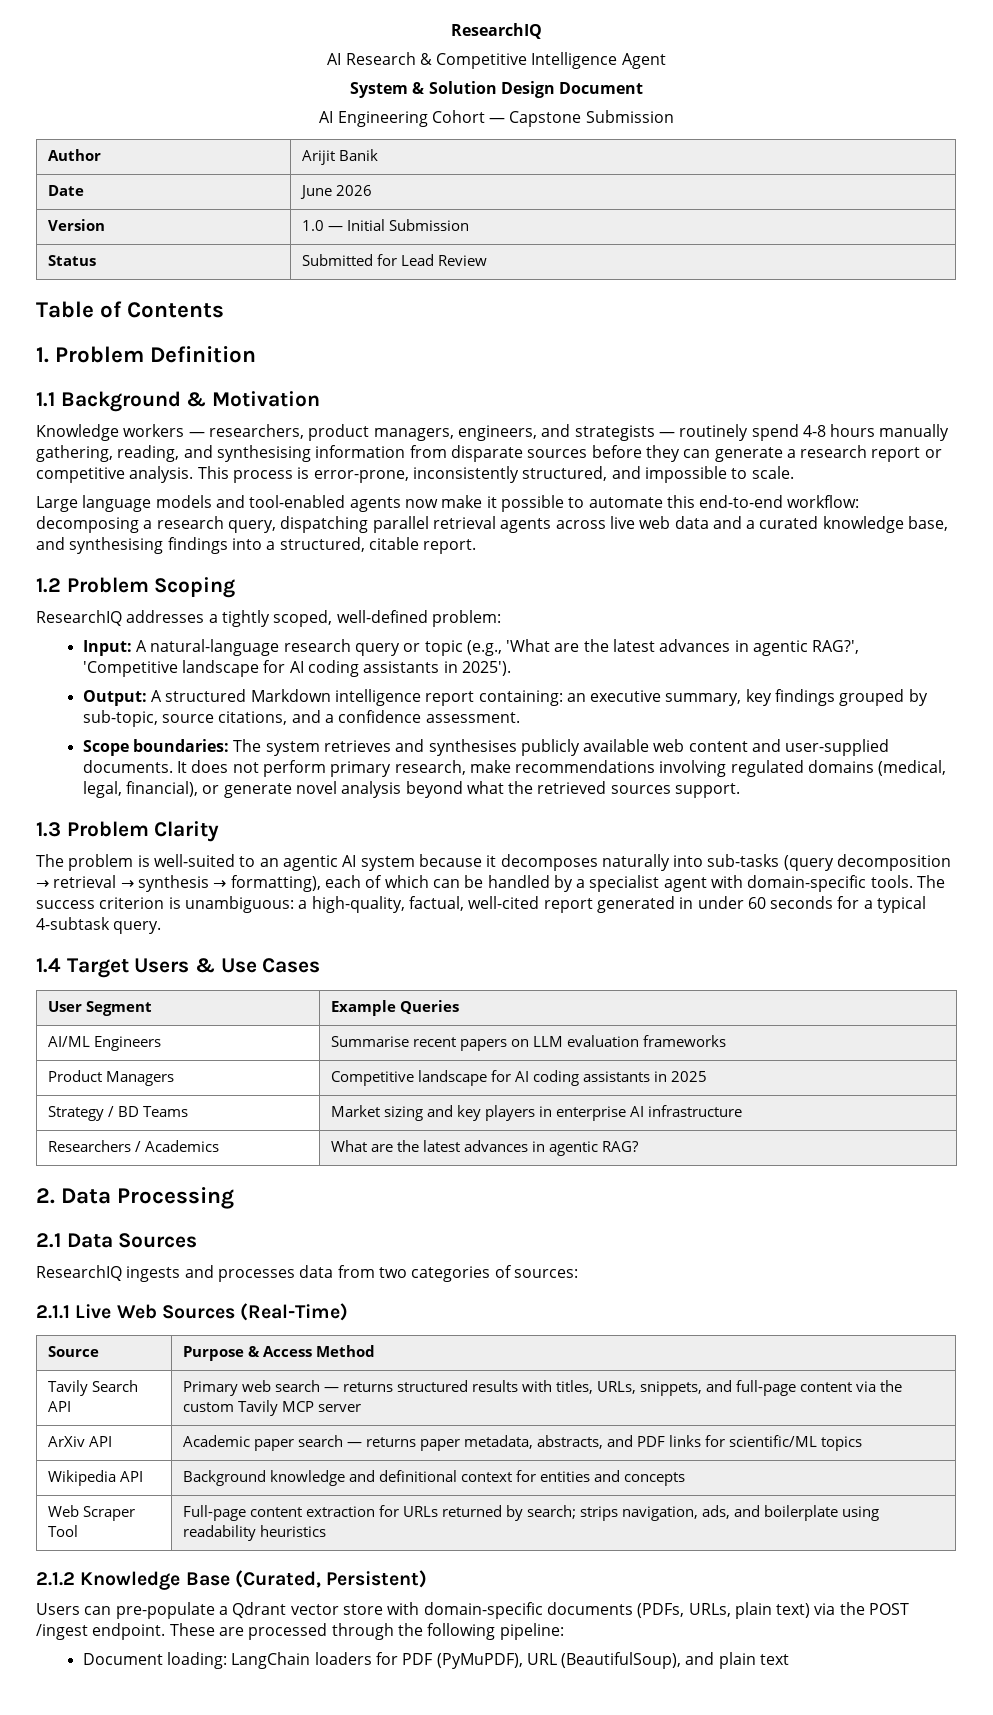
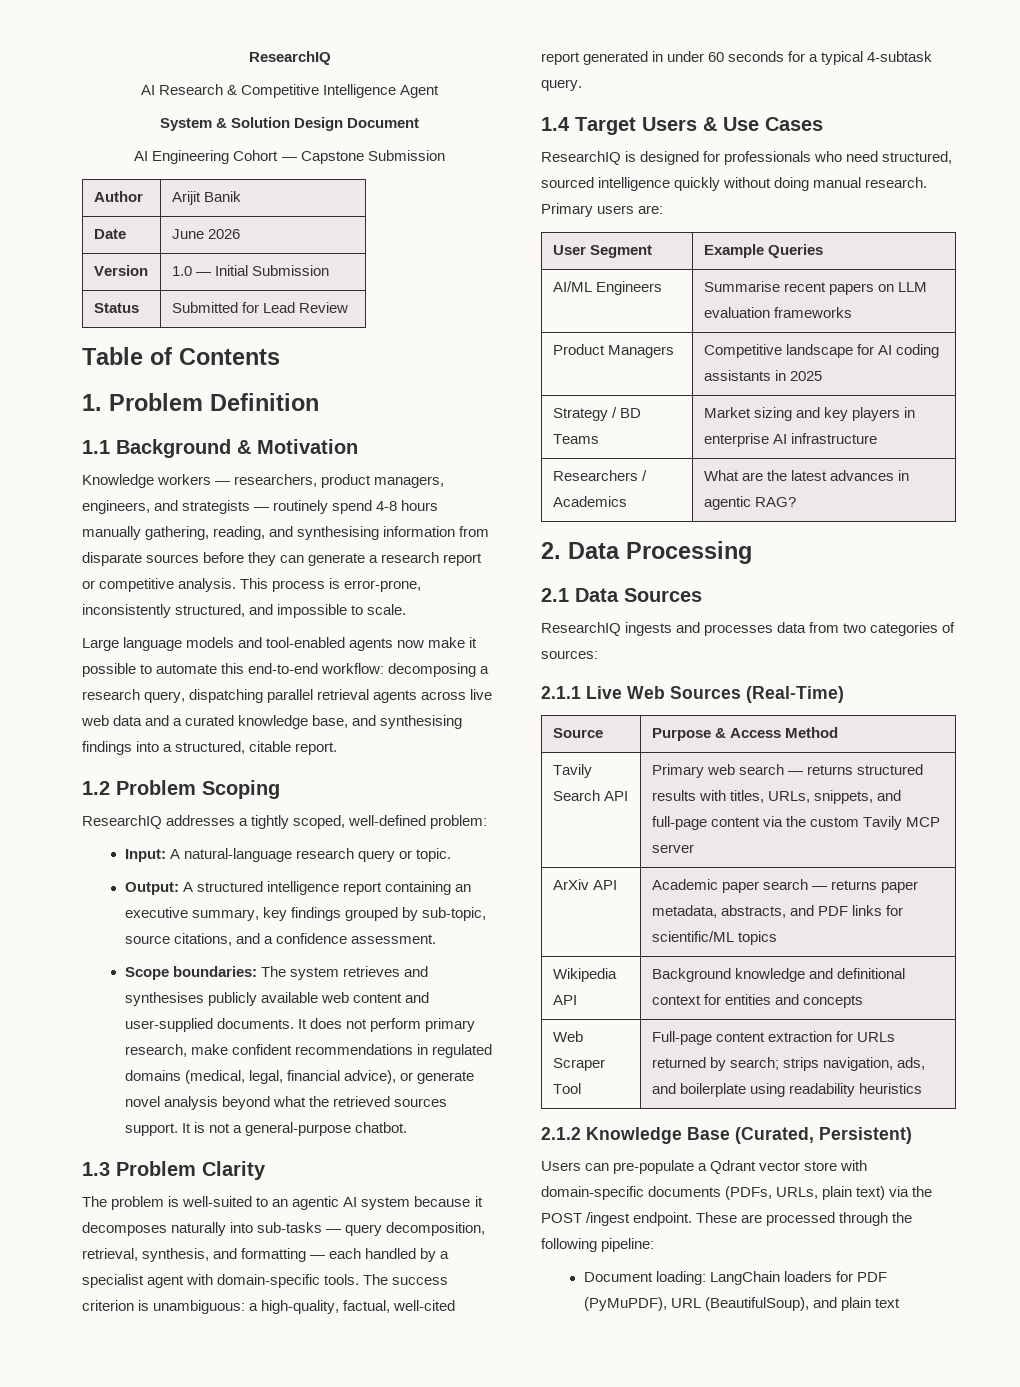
- Input: A natural-language research query or topic (e.g., 'What are the latest advances in agentic RAG?', 'Competitive landscape for AI coding assistants in 2025').
+ Input: A natural-language research query or topic.
- Output: A structured Markdown intelligence report containing: an executive summary, key findings grouped by sub-topic, source citations, and a confidence assessment.
+ Output: A structured intelligence report containing an executive summary, key findings grouped by sub-topic, source citations, and a confidence assessment.
- It does not perform primary research, make recommendations involving regulated domains (medical, legal, financial), or generate novel analysis beyond what the retrieved sources support.
+ It does not perform primary research, make confident recommendations in regulated domains (medical, legal, financial advice), or generate novel analysis beyond what the retrieved sources support. It is not a general-purpose chatbot.
- The problem is well-suited to an agentic AI system because it decomposes naturally into sub-tasks (query decomposition → retrieval → synthesis → formatting), each of which can be handled by a specialist agent with domain-specific tools.
+ The problem is well-suited to an agentic AI system because it decomposes naturally into sub-tasks — query decomposition, retrieval, synthesis, and formatting — each handled by a specialist agent with domain-specific tools.
+ ResearchIQ is designed for professionals who need structured, sourced intelligence quickly without doing manual research. Primary users are:

